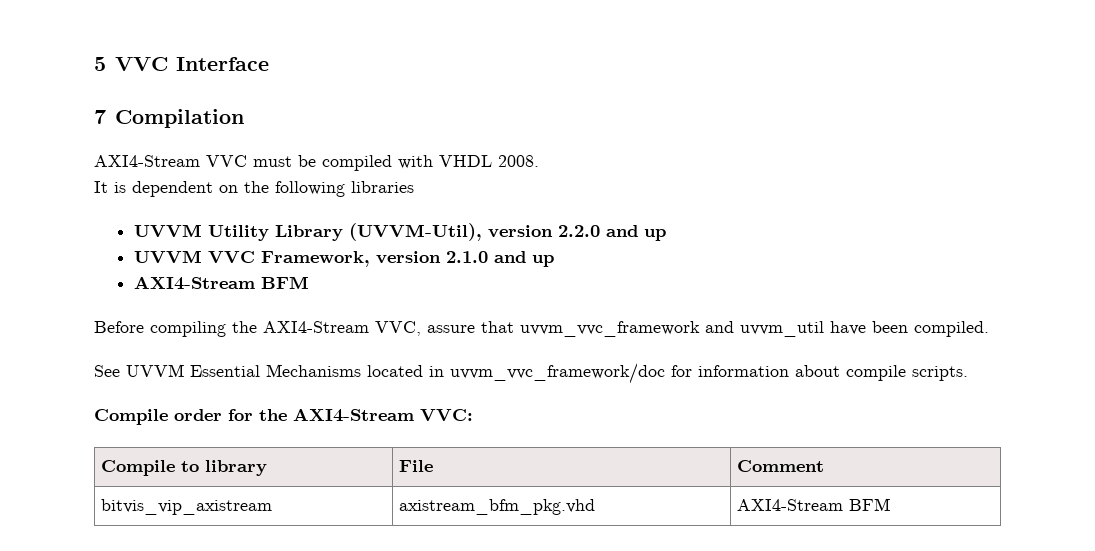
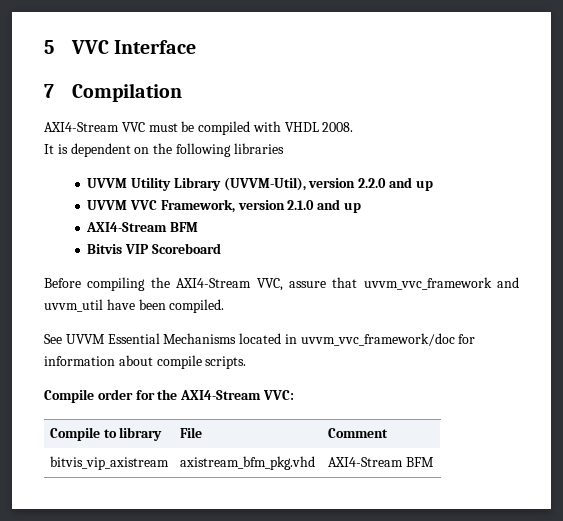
+ Bitvis VIP Scoreboard

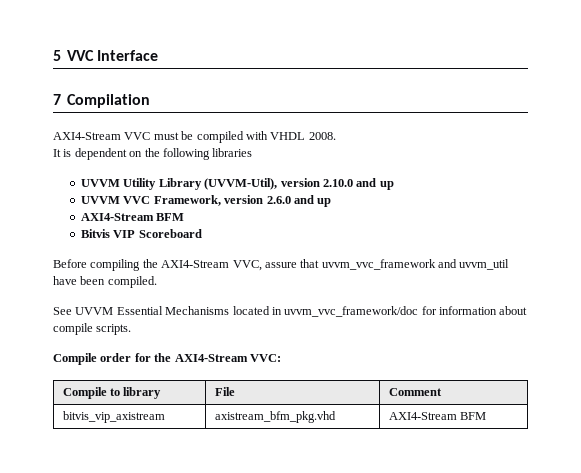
- UVVM Utility Library (UVVM-Util), version 2.2.0 and up
+ UVVM Utility Library (UVVM-Util), version 2.10.0 and up
- UVVM VVC Framework, version 2.1.0 and up
+ UVVM VVC Framework, version 2.6.0 and up

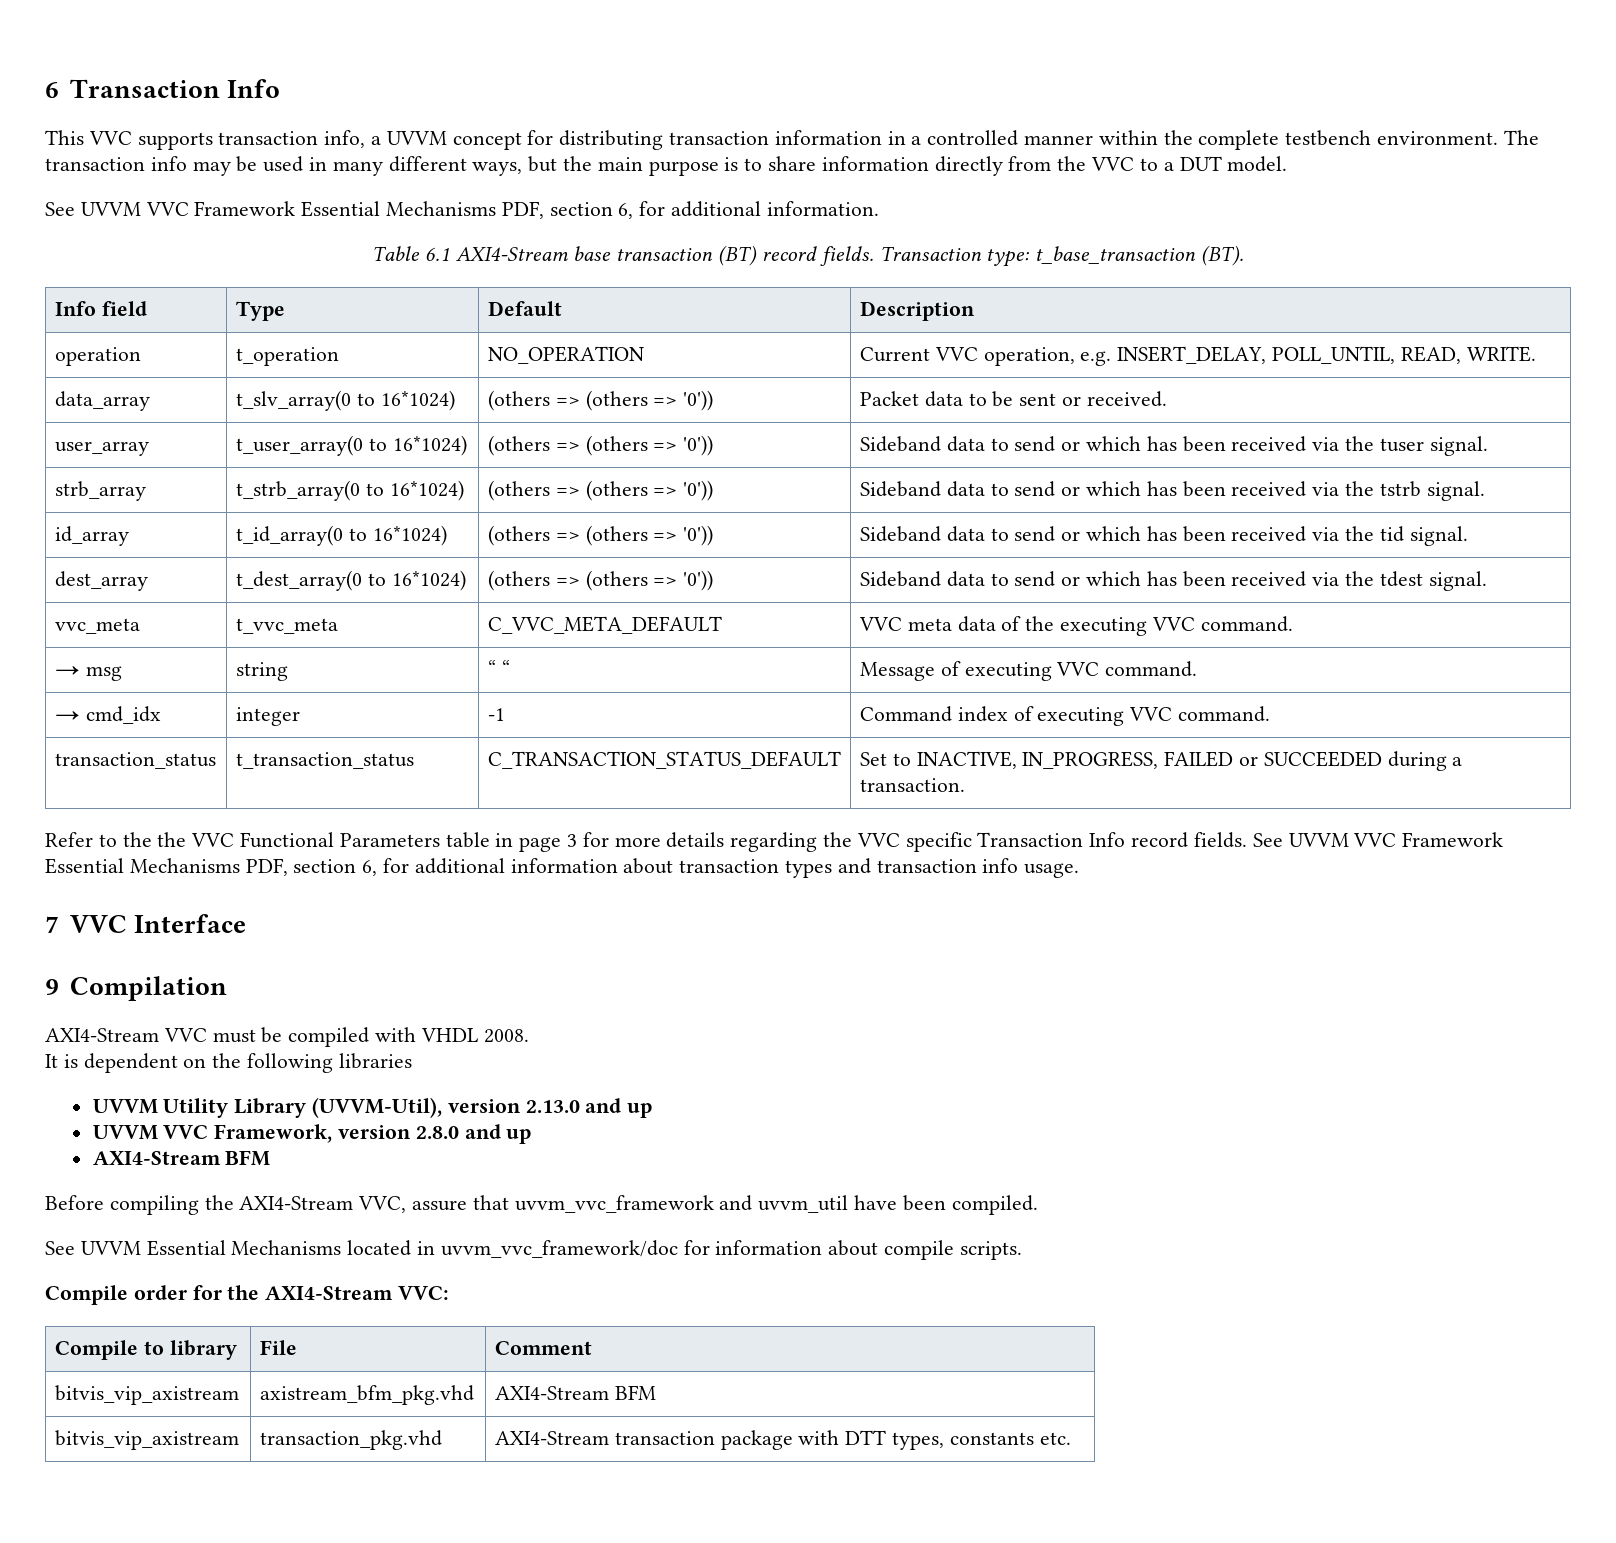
- 5 VVC Interface
+ 6 Transaction Info
+ This VVC supports transaction info, a UVVM concept for distributing transaction information in a controlled manner within the complete testbench environment. The transaction info may be used in many different ways, but the main purpose is to share information directly from the VVC to a DUT model.
+ See UVVM VVC Framework Essential Mechanisms PDF, section 6, for additional information.
+ Table 6.1 AXI4-Stream base transaction (BT) record fields. Transaction type: t_base_transaction (BT).
+ Info field | Type | Default | Description
+ operation | t_operation | NO_OPERATION | Current VVC operation, e.g. INSERT_DELAY, POLL_UNTIL, READ, WRITE.
+ data_array | t_slv_array(0 to 16*1024) | (others => (others => '0')) | Packet data to be sent or received.
+ user_array | t_user_array(0 to 16*1024) | (others => (others => '0')) | Sideband data to send or which has been received via the tuser signal.
+ strb_array | t_strb_array(0 to 16*1024) | (others => (others => '0')) | Sideband data to send or which has been received via the tstrb signal.
+ id_array | t_id_array(0 to 16*1024) | (others => (others => '0')) | Sideband data to send or which has been received via the tid signal.
+ dest_array | t_dest_array(0 to 16*1024) | (others => (others => '0')) | Sideband data to send or which has been received via the tdest signal.
+ vvc_meta | t_vvc_meta | C_VVC_META_DEFAULT | VVC meta data of the executing VVC command.
+ → msg | string | “ “ | Message of executing VVC command.
+ → cmd_idx | integer | -1 | Command index of executing VVC command.
+ transaction_status | t_transaction_status | C_TRANSACTION_STATUS_DEFAULT | Set to INACTIVE, IN_PROGRESS, FAILED or SUCCEEDED during a transaction.
+ Refer to the the VVC Functional Parameters table in page 3 for more details regarding the VVC specific Transaction Info record fields. See UVVM VVC Framework Essential Mechanisms PDF, section 6, for additional information about transaction types and transaction info usage.
+ 7 VVC Interface
- 7 Compilation
+ 9 Compilation
- UVVM Utility Library (UVVM-Util), version 2.10.0 and up
+ UVVM Utility Library (UVVM-Util), version 2.13.0 and up
- UVVM VVC Framework, version 2.6.0 and up
+ UVVM VVC Framework, version 2.8.0 and up
- Bitvis VIP Scoreboard
+ bitvis_vip_axistream | transaction_pkg.vhd | AXI4-Stream transaction package with DTT types, constants etc.

